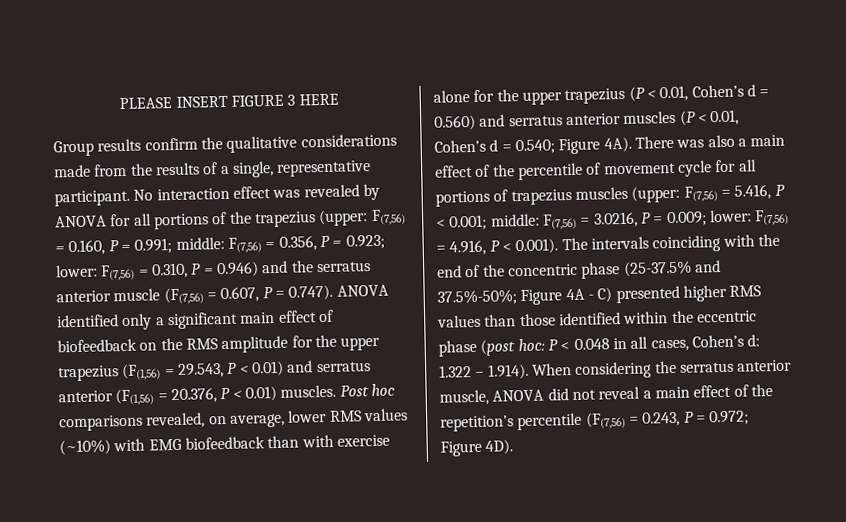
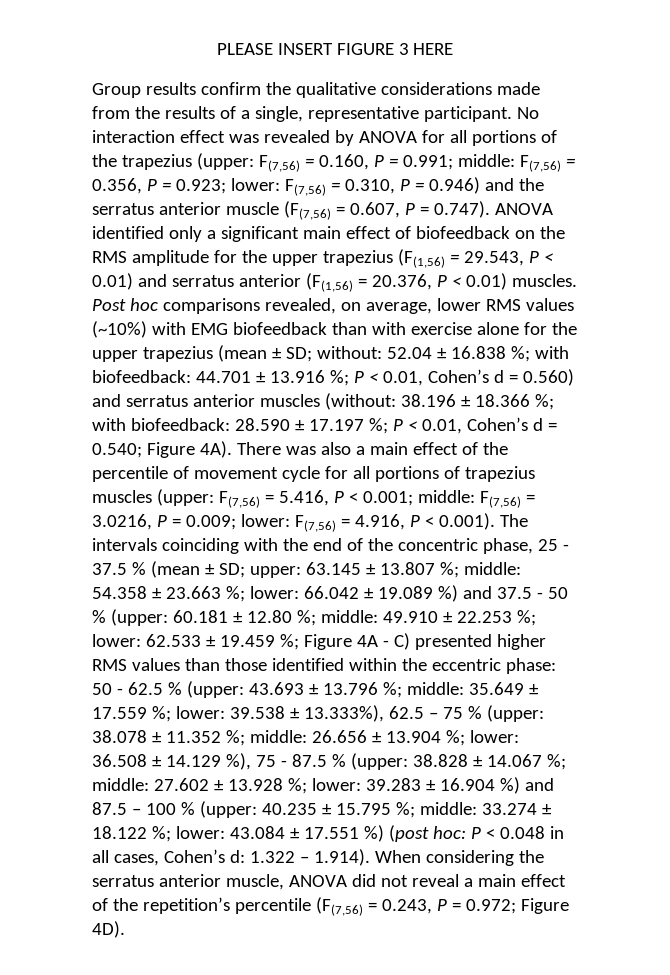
- Post hoc comparisons revealed, on average, lower RMS values (~10%) with EMG biofeedback than with exercise alone for the upper trapezius (P < 0.01, Cohen’s d = 0.560) and serratus anterior muscles (P < 0.01, Cohen’s d = 0.540; Figure 4A).
+ Post hoc comparisons revealed, on average, lower RMS values (~10%) with EMG biofeedback than with exercise alone for the upper trapezius (mean ± SD; without: 52.04 ± 16.838 %; with biofeedback: 44.701 ± 13.916 %; P < 0.01, Cohen’s d = 0.560) and serratus anterior muscles (without: 38.196 ± 18.366 %; with biofeedback: 28.590 ± 17.197 %; P < 0.01, Cohen’s d = 0.540; Figure 4A).
- F(7,56) = 4.916, P < 0.001). The intervals coinciding with the end of the concentric phase (25-37.5% and 37.5%-50%;
+ F(7,56) = 4.916, P < 0.001). The intervals coinciding with the end of the concentric phase, 25 - 37.5 % (mean ± SD; upper: 63.145 ± 13.807 %; middle: 54.358 ± 23.663 %; lower: 66.042 ± 19.089 %) and 37.5 - 50 % (upper: 60.181 ± 12.80 %; middle: 49.910 ± 22.253 %; lower: 62.533 ± 19.459 %;
- Figure 4A - C) presented higher RMS values than those identified within the eccentric phase (post hoc:
+ Figure 4A - C) presented higher RMS values than those identified within the eccentric phase: 50 - 62.5 % (upper: 43.693 ± 13.796 %; middle: 35.649 ± 17.559 %; lower: 39.538 ± 13.333%), 62.5 – 75 % (upper: 38.078 ± 11.352 %; middle: 26.656 ± 13.904 %; lower: 36.508 ± 14.129 %), 75 - 87.5 % (upper: 38.828 ± 14.067 %; middle: 27.602 ± 13.928 %; lower: 39.283 ± 16.904 %) and 87.5 – 100 % (upper: 40.235 ± 15.795 %; middle: 33.274 ± 18.122 %; lower: 43.084 ± 17.551 %) (post hoc:

